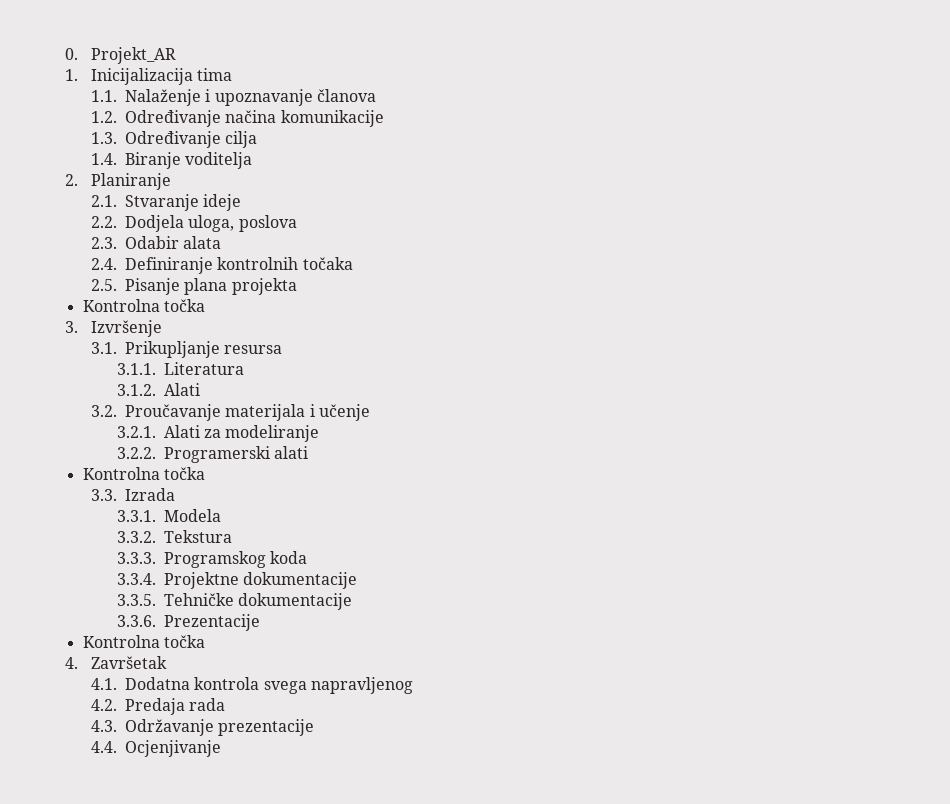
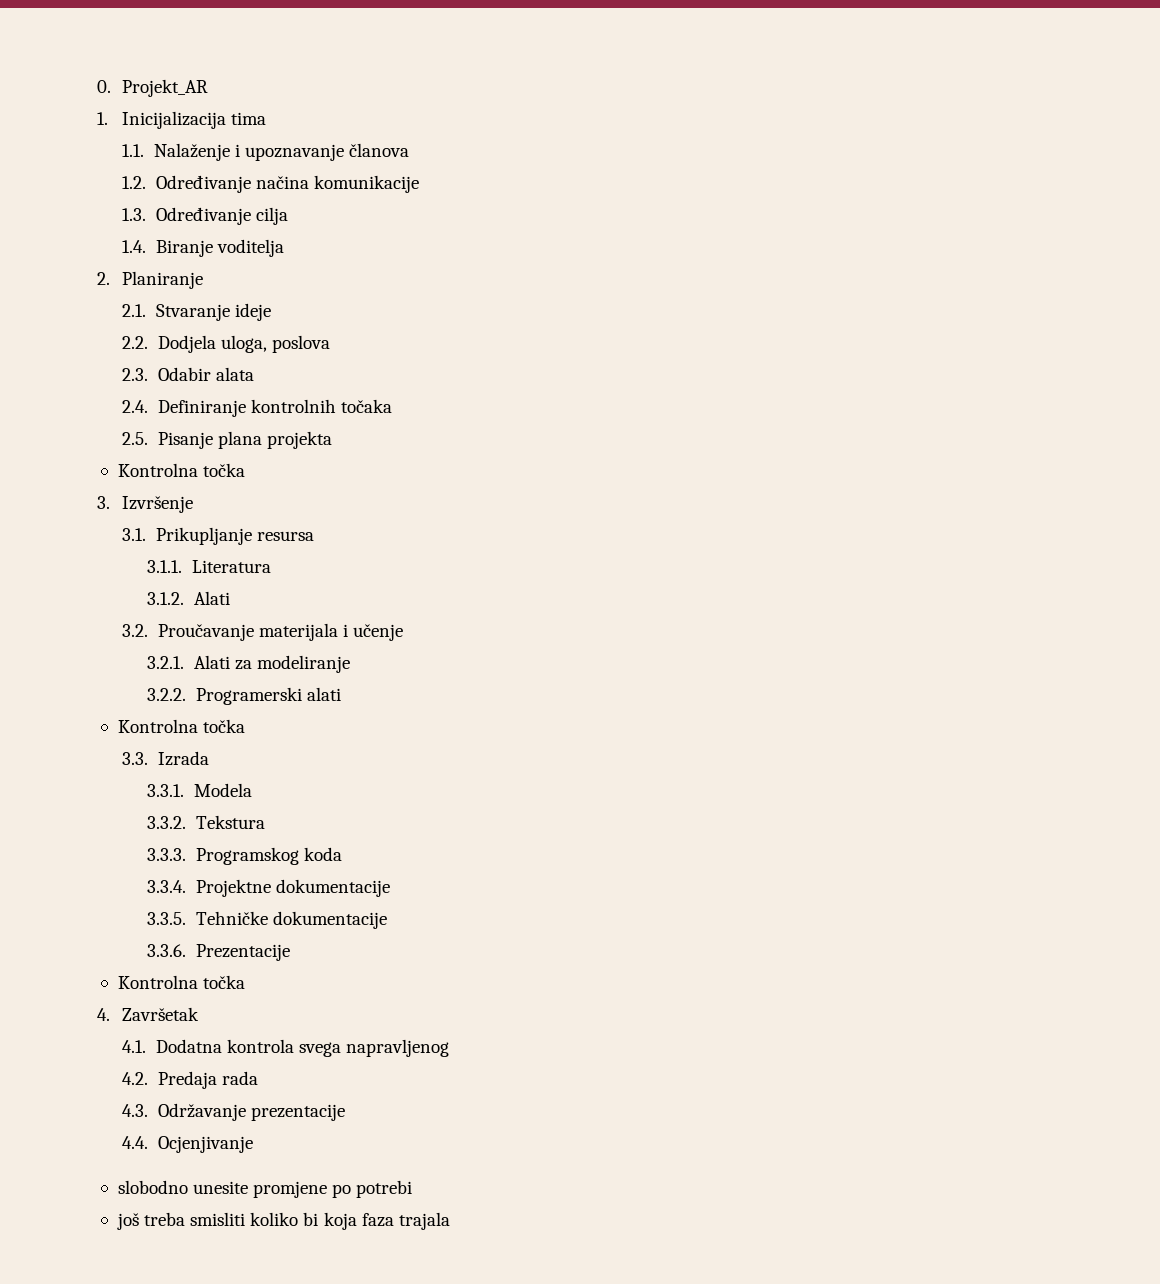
+ slobodno unesite promjene po potrebi
+ još treba smisliti koliko bi koja faza trajala

